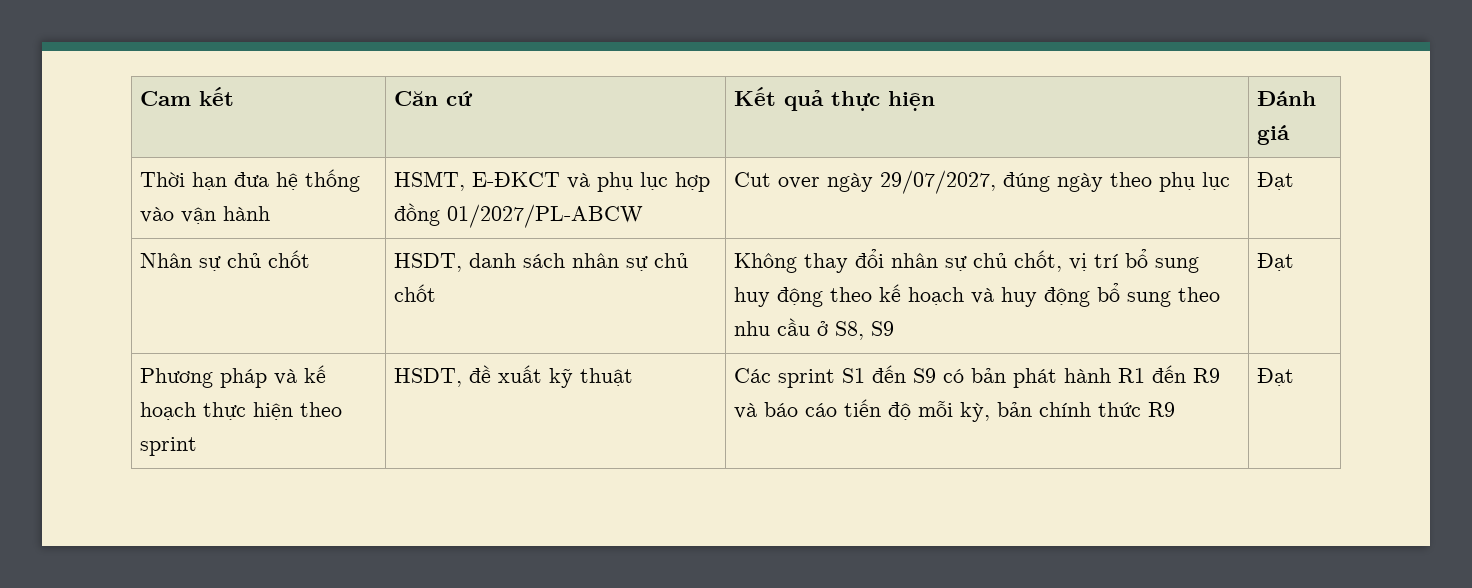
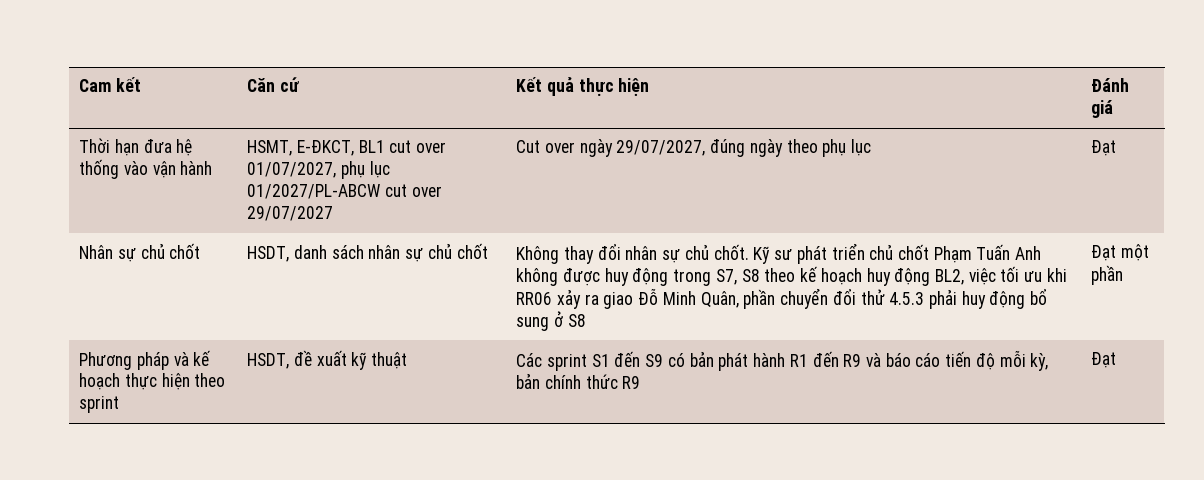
- Thời hạn đưa hệ thống vào vận hành | HSMT, E-ĐKCT và phụ lục hợp đồng 01/2027/PL-ABCW | Cut over ngày 29/07/2027, đúng ngày theo phụ lục | Đạt
+ Thời hạn đưa hệ thống vào vận hành | HSMT, E-ĐKCT, BL1 cut over 01/07/2027, phụ lục 01/2027/PL-ABCW cut over 29/07/2027 | Cut over ngày 29/07/2027, đúng ngày theo phụ lục | Đạt
- Không thay đổi nhân sự chủ chốt, vị trí bổ sung huy động theo kế hoạch và huy động bổ sung theo nhu cầu ở S8, S9 | Đạt
+ Không thay đổi nhân sự chủ chốt. Kỹ sư phát triển chủ chốt Phạm Tuấn Anh không được huy động trong S7, S8 theo kế hoạch huy động BL2, việc tối ưu khi RR06 xảy ra giao Đỗ Minh Quân, phần chuyển đổi thử 4.5.3 phải huy động bổ sung ở S8 | Đạt một phần

